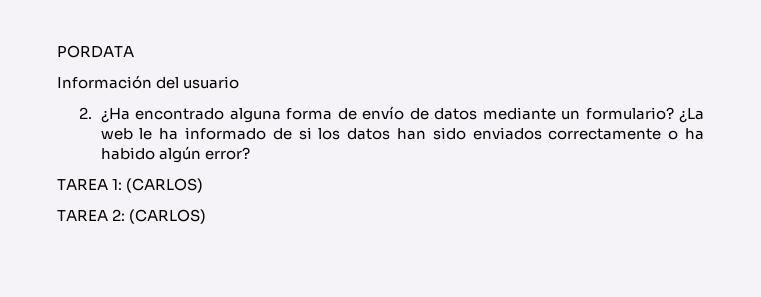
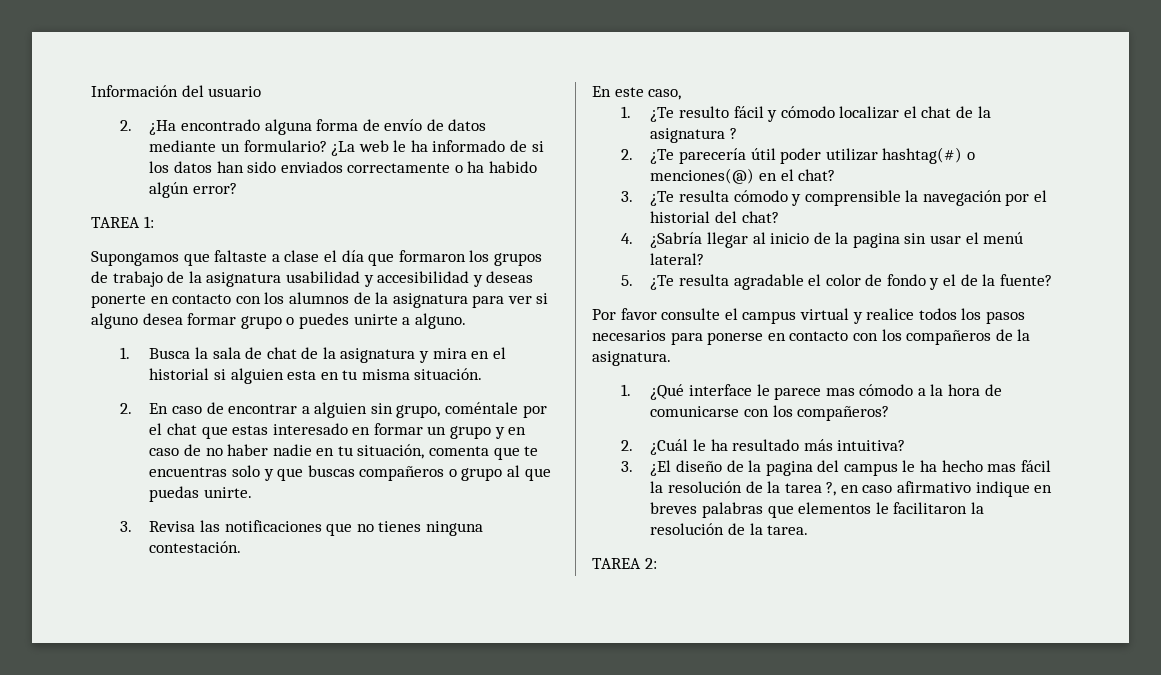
- PORDATA
- TAREA 1: (CARLOS)
+ TAREA 1:
+ Supongamos que faltaste a clase el día que formaron los grupos de trabajo de la asignatura usabilidad y accesibilidad y deseas ponerte en contacto con los alumnos de la asignatura para ver si alguno desea formar grupo o puedes unirte a alguno.
+ 1. Busca la sala de chat de la asignatura y mira en el historial si alguien esta en tu misma situación.
+ 2. En caso de encontrar a alguien sin grupo, coméntale por el chat que estas interesado en formar un grupo y en caso de no haber nadie en tu situación, comenta que te encuentras solo y que buscas compañeros o grupo al que puedas unirte.
+ 3. Revisa las notificaciones que no tienes ninguna contestación.
+ En este caso,
+ 1. ¿Te resulto fácil y cómodo localizar el chat de la asignatura ?
+ 2. ¿Te parecería útil poder utilizar hashtag(#) o menciones(@) en el chat?
+ 3. ¿Te resulta cómodo y comprensible la navegación por el historial del chat?
+ 4. ¿Sabría llegar al inicio de la pagina sin usar el menú lateral?
+ 5. ¿Te resulta agradable el color de fondo y el de la fuente?
+ Por favor consulte el campus virtual y realice todos los pasos necesarios para ponerse en contacto con los compañeros de la asignatura.
+ 1. ¿Qué interface le parece mas cómodo a la hora de comunicarse con los compañeros?
+ 2. ¿Cuál le ha resultado más intuitiva?
+ 3. ¿El diseño de la pagina del campus le ha hecho mas fácil la resolución de la tarea ?, en caso afirmativo indique en breves palabras que elementos le facilitaron la resolución de la tarea.
- TAREA 2: (CARLOS)
+ TAREA 2:

